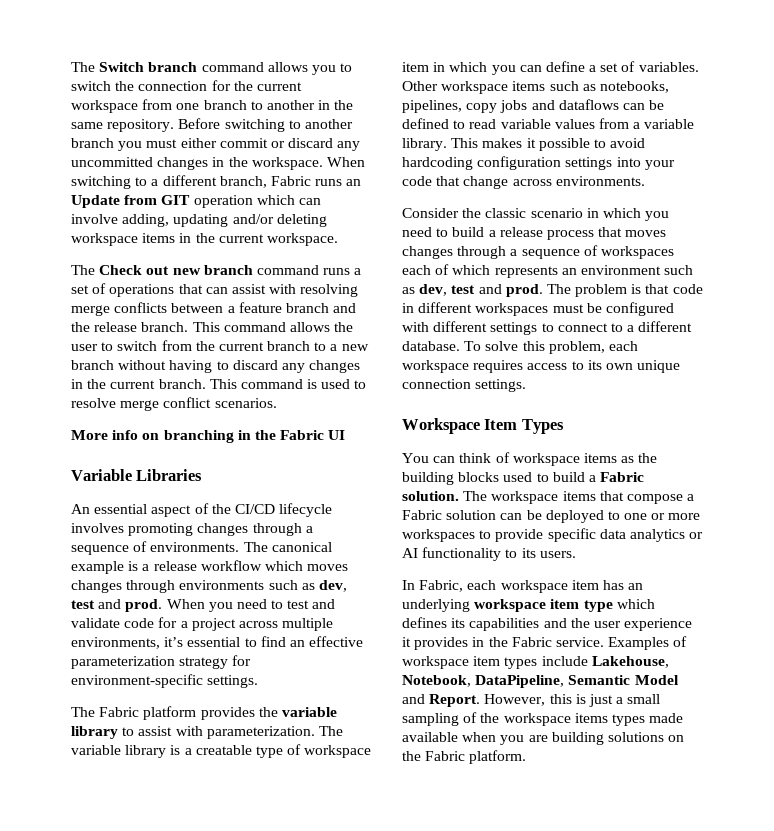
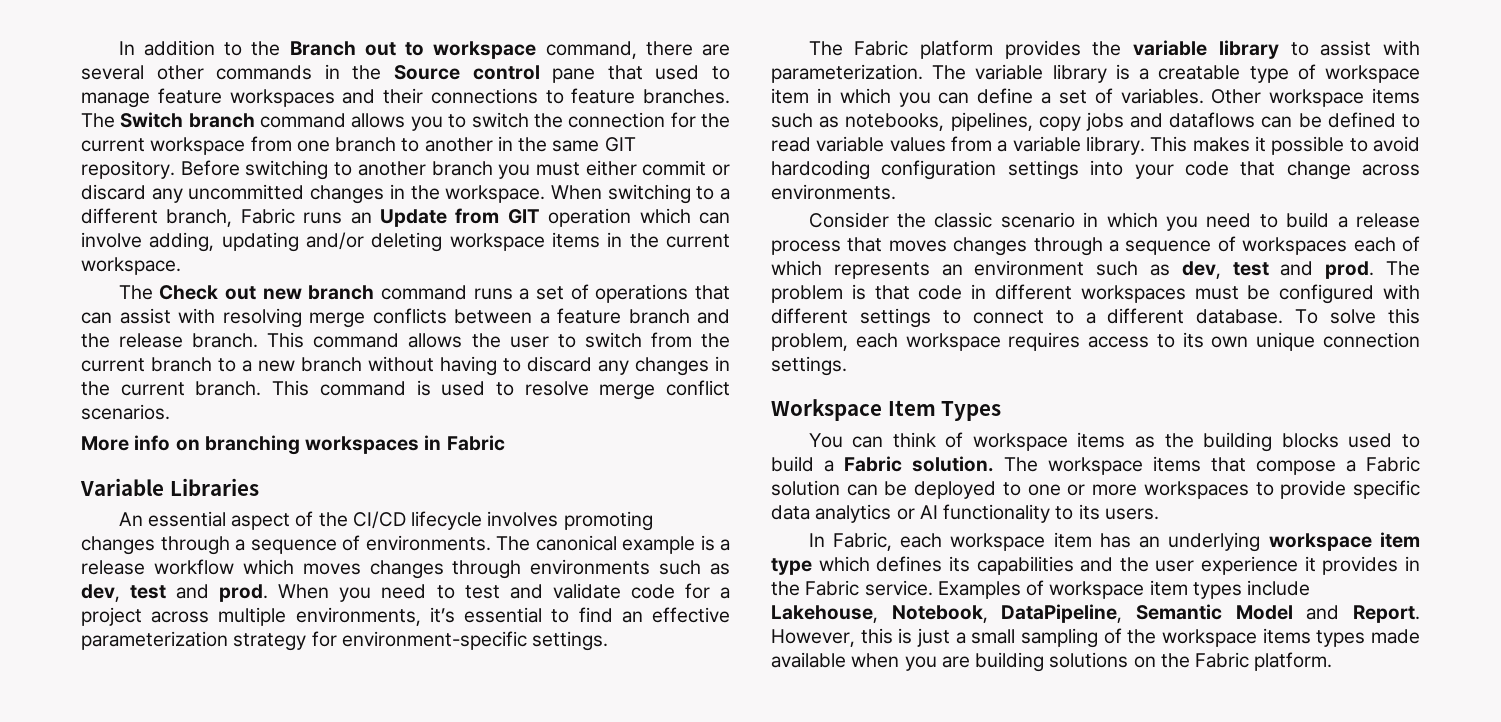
+ In addition to the Branch out to workspace command, there are several other commands in the Source control pane that used to manage feature workspaces and their connections to feature branches.
- The Switch branch command allows you to switch the connection for the current workspace from one branch to another in the same repository.
+ The Switch branch command allows you to switch the connection for the current workspace from one branch to another in the same GIT repository.
- More info on branching in the Fabric UI
+ More info on branching workspaces in Fabric

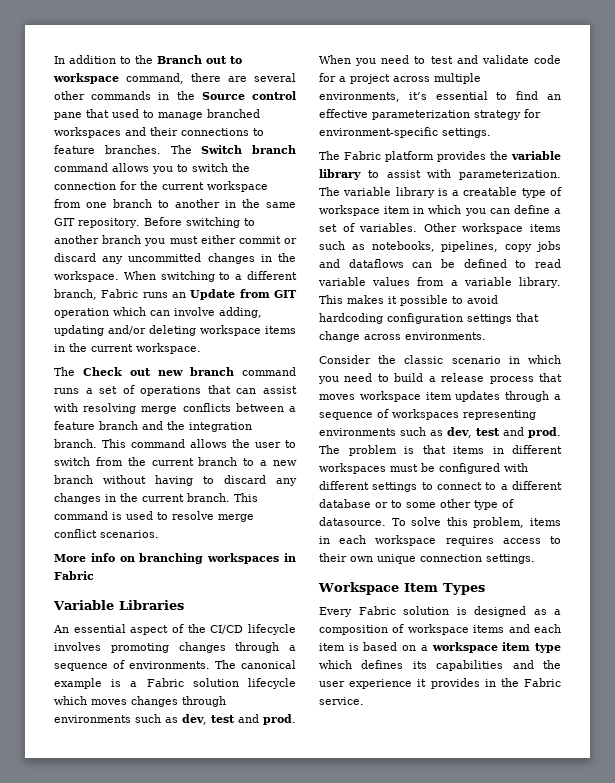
- In addition to the Branch out to workspace command, there are several other commands in the Source control pane that used to manage feature workspaces and their connections to feature branches.
+ In addition to the Branch out to workspace command, there are several other commands in the Source control pane that used to manage branched workspaces and their connections to feature branches.
- The Check out new branch command runs a set of operations that can assist with resolving merge conflicts between a feature branch and the release branch.
+ The Check out new branch command runs a set of operations that can assist with resolving merge conflicts between a feature branch and the integration branch.
- The canonical example is a release workflow which moves changes through environments such as dev, test and prod.
+ The canonical example is a Fabric solution lifecycle which moves changes through environments such as dev, test and prod.
- This makes it possible to avoid hardcoding configuration settings into your code that change across environments.
+ This makes it possible to avoid hardcoding configuration settings that change across environments.
- Consider the classic scenario in which you need to build a release process that moves changes through a sequence of workspaces each of which represents an environment such as dev, test and prod.
+ Consider the classic scenario in which you need to build a release process that moves workspace item updates through a sequence of workspaces representing environments such as dev, test and prod.
- The problem is that code in different workspaces must be configured with different settings to connect to a different database.
+ The problem is that items in different workspaces must be configured with different settings to connect to a different database or to some other type of datasource.
- To solve this problem, each workspace requires access to its own unique connection settings.
+ To solve this problem, items in each workspace requires access to their own unique connection settings.
- You can think of workspace items as the building blocks used to build a Fabric solution. The workspace items that compose a Fabric solution can be deployed to one or more workspaces to provide specific data analytics or AI functionality to its users.
- In Fabric, each workspace item has an underlying workspace item type which defines its capabilities and the user experience it provides in the Fabric service. Examples of workspace item types include Lakehouse, Notebook, DataPipeline, Semantic Model and Report. However, this is just a small sampling of the workspace items types made available when you are building solutions on the Fabric platform.
+ Every Fabric solution is designed as a composition of workspace items and each item is based on a workspace item type which defines its capabilities and the user experience it provides in the Fabric service.

